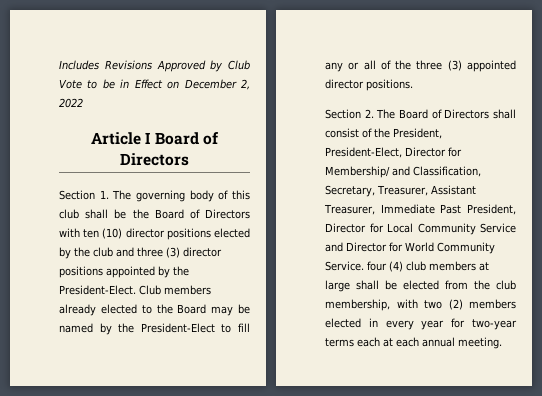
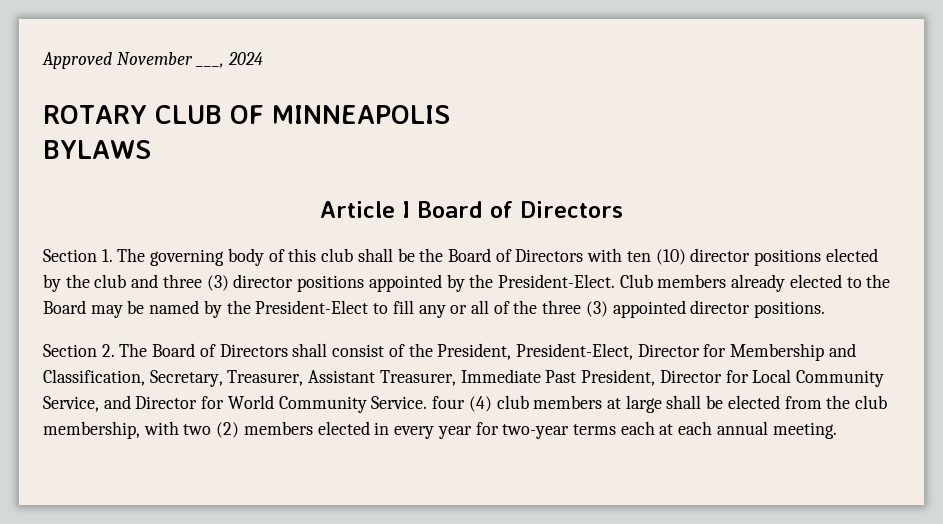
- Includes Revisions Approved by Club Vote to be in Effect on December 2, 2022
+ Approved November ___, 2024
+ ROTARY CLUB OF MINNEAPOLIS
+ BYLAWS
- Section 2. The Board of Directors shall consist of the President, President-Elect, Director for Membership/ and Classification, Secretary, Treasurer, Assistant Treasurer, Immediate Past President, Director for Local Community Service and Director for World Community Service. four (4) club members at large shall be elected from the club membership, with two (2) members elected in every year for two-year terms each at each annual meeting.
+ Section 2. The Board of Directors shall consist of the President, President-Elect, Director for Membership and Classification, Secretary, Treasurer, Assistant Treasurer, Immediate Past President, Director for Local Community Service, and Director for World Community Service. four (4) club members at large shall be elected from the club membership, with two (2) members elected in every year for two-year terms each at each annual meeting.

